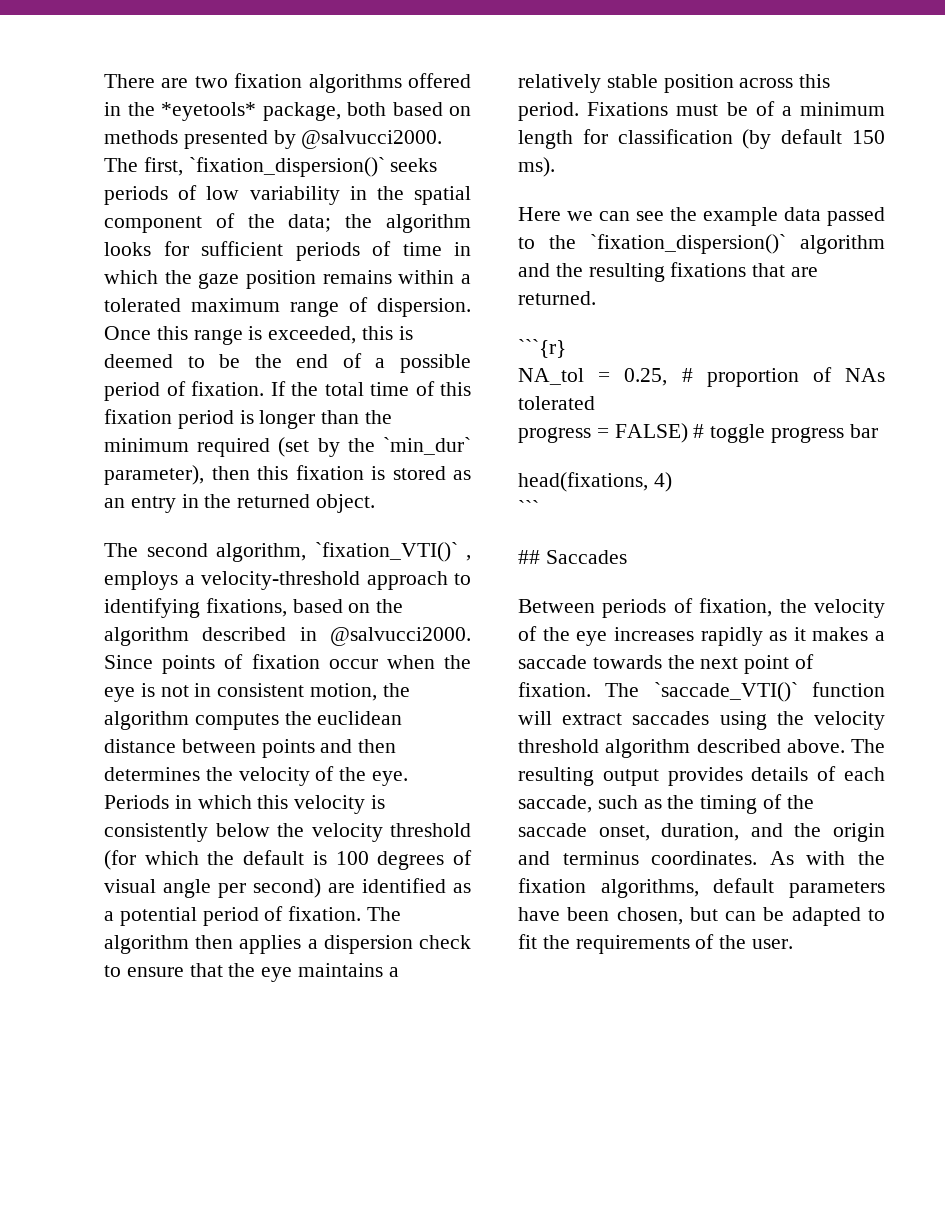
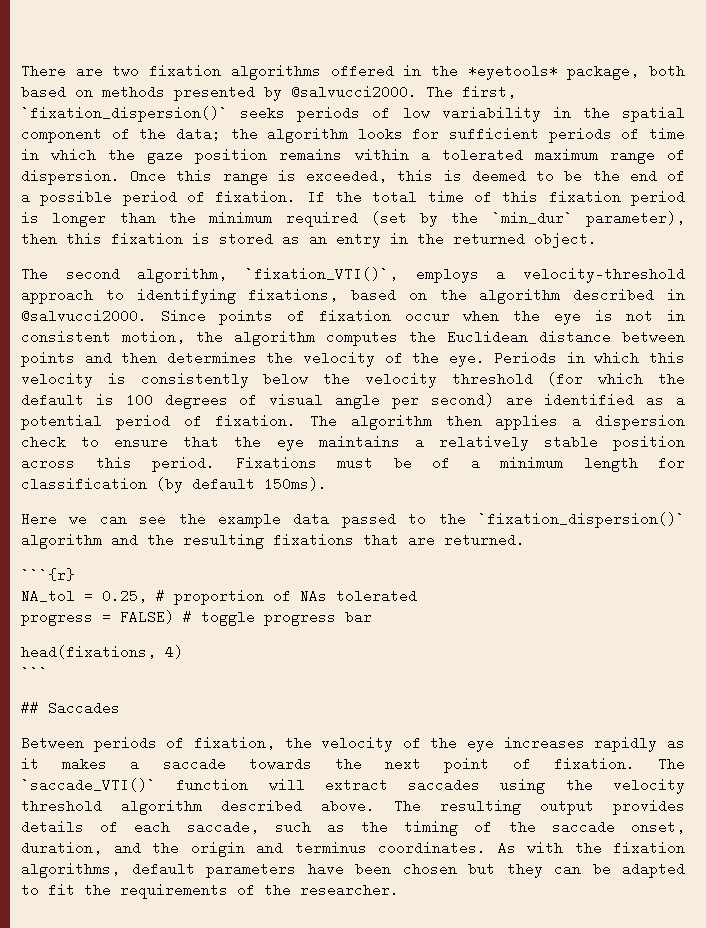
- The second algorithm, `fixation_VTI()` , employs a velocity-threshold approach to identifying fixations, based on the algorithm described in @salvucci2000.
+ The second algorithm, `fixation_VTI()`, employs a velocity-threshold approach to identifying fixations, based on the algorithm described in @salvucci2000.
- Since points of fixation occur when the eye is not in consistent motion, the algorithm computes the euclidean distance between points and then determines the velocity of the eye.
+ Since points of fixation occur when the eye is not in consistent motion, the algorithm computes the Euclidean distance between points and then determines the velocity of the eye.
- Fixations must be of a minimum length for classification (by default 150 ms).
+ Fixations must be of a minimum length for classification (by default 150ms).
- As with the fixation algorithms, default parameters have been chosen, but can be adapted to fit the requirements of the user.
+ As with the fixation algorithms, default parameters have been chosen but they can be adapted to fit the requirements of the researcher.

